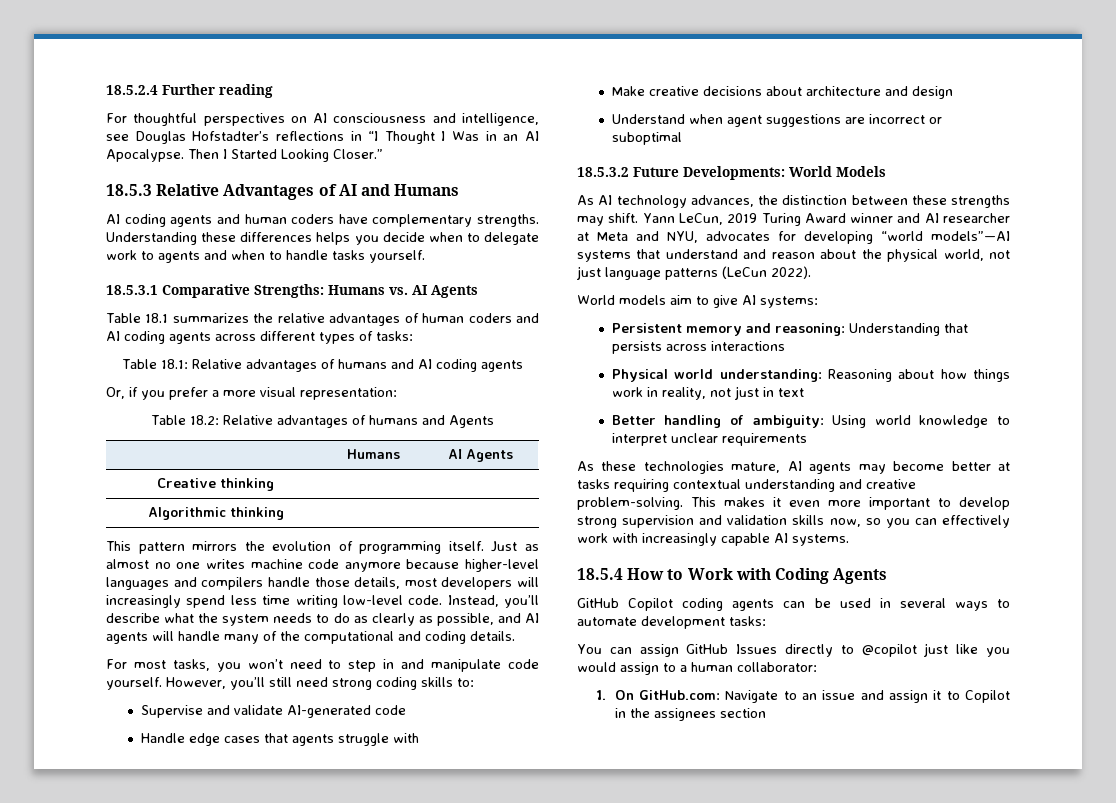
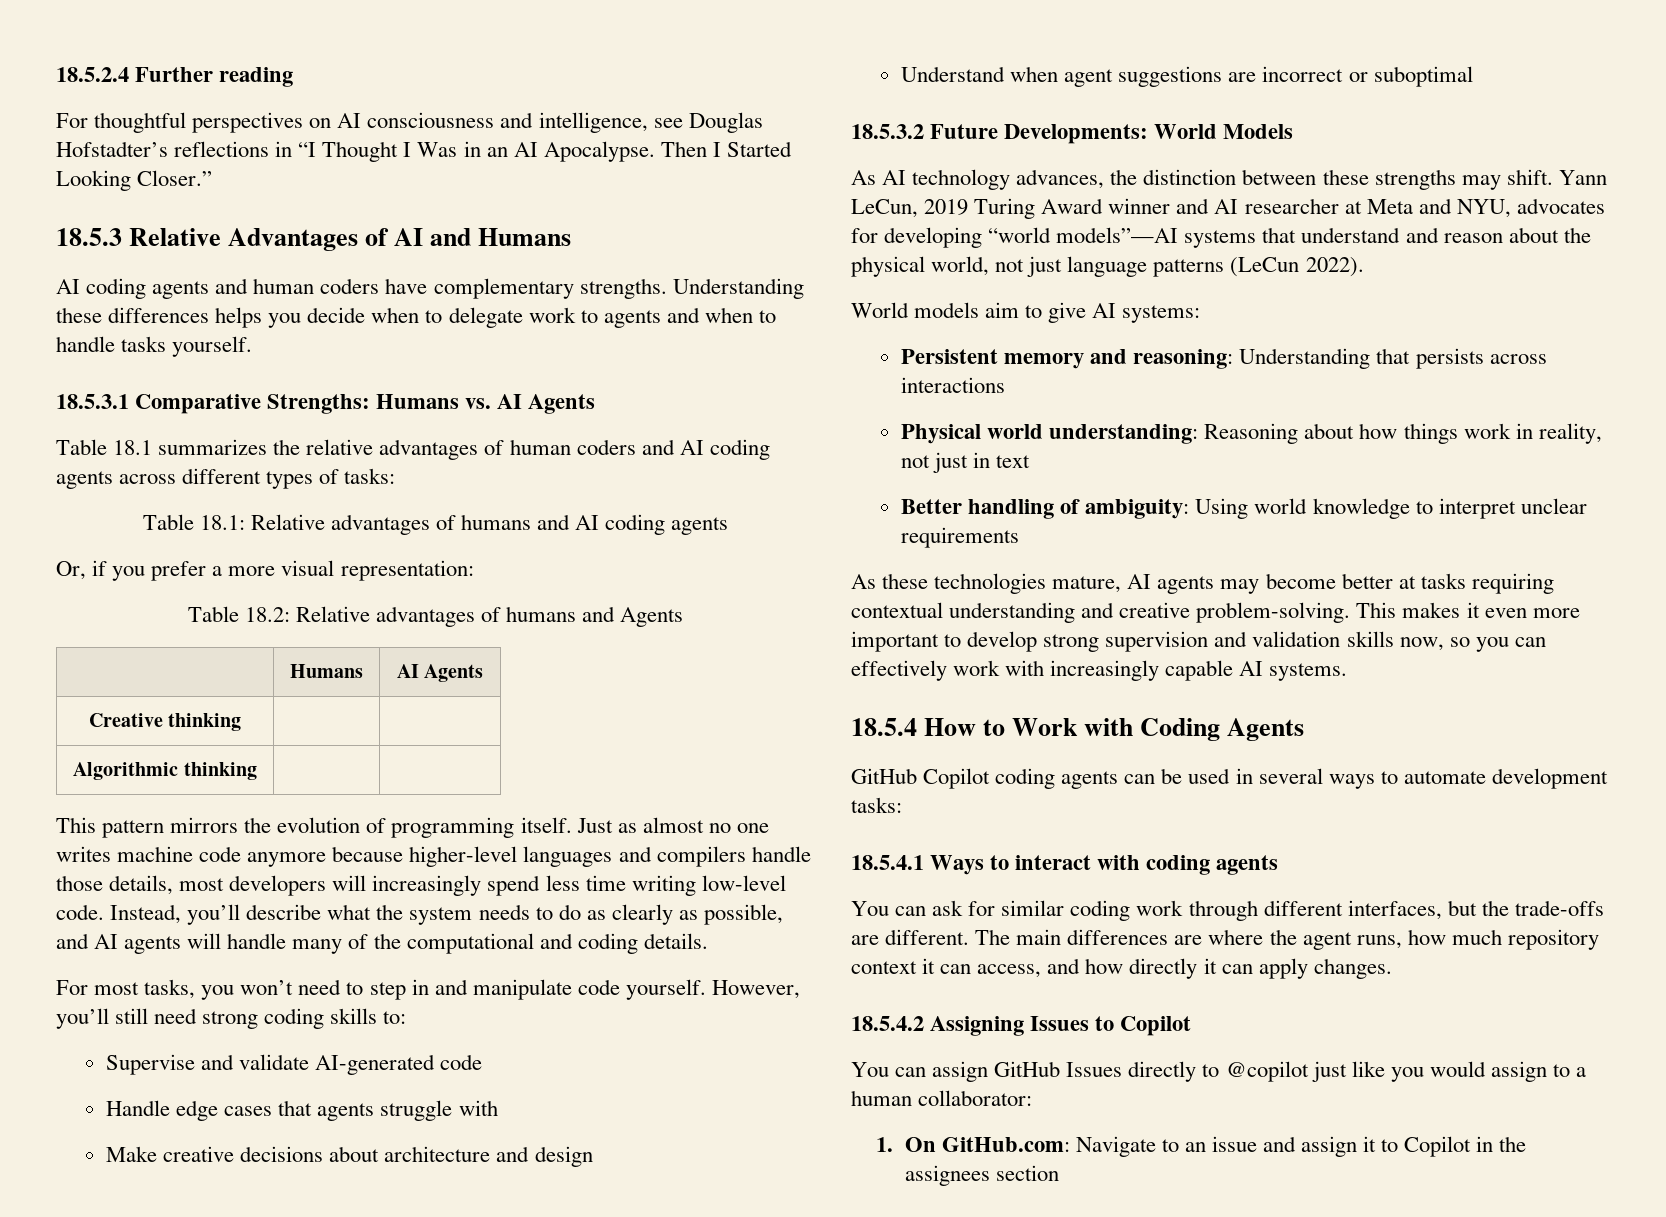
+ 18.5.4.1 Ways to interact with coding agents
+ You can ask for similar coding work through different interfaces, but the trade-offs are different. The main differences are where the agent runs, how much repository context it can access, and how directly it can apply changes.
+ 18.5.4.2 Assigning Issues to Copilot

